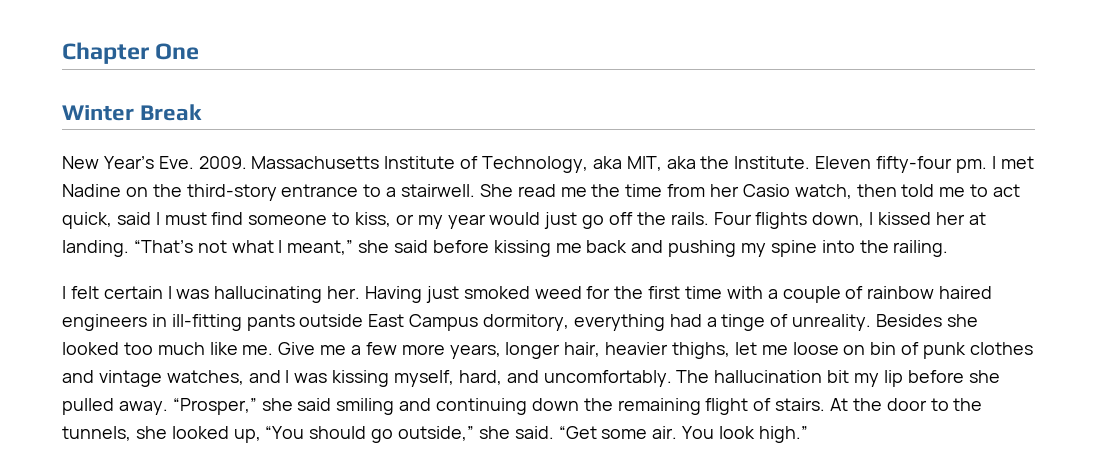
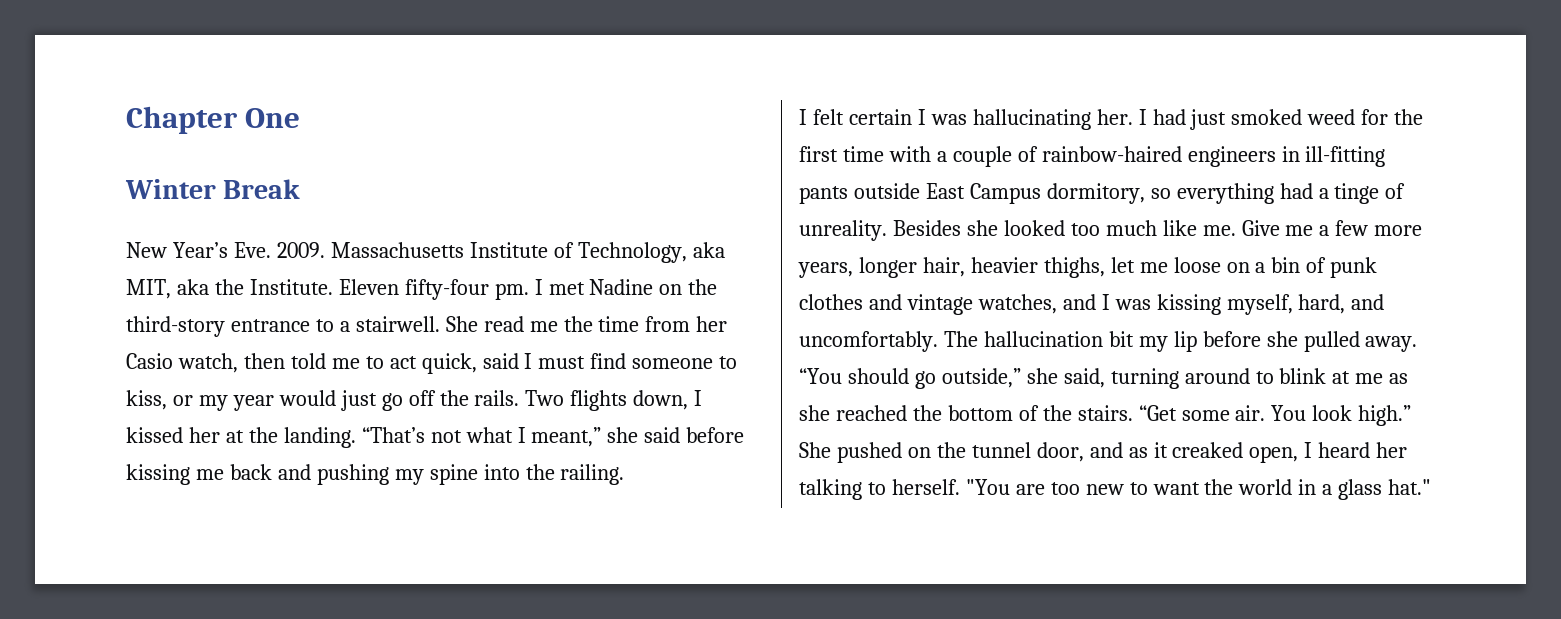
- Four flights down, I kissed her at landing.
+ Two flights down, I kissed her at the landing.
- Having just smoked weed for the first time with a couple of rainbow haired engineers in ill-fitting pants outside East Campus dormitory, everything had a tinge of unreality.
+ I had just smoked weed for the first time with a couple of rainbow-haired engineers in ill-fitting pants outside East Campus dormitory, so everything had a tinge of unreality.
- Give me a few more years, longer hair, heavier thighs, let me loose on bin of punk clothes and vintage watches, and I was kissing myself, hard, and uncomfortably.
+ Give me a few more years, longer hair, heavier thighs, let me loose on a bin of punk clothes and vintage watches, and I was kissing myself, hard, and uncomfortably.
- “Prosper,” she said smiling and continuing down the remaining flight of stairs. At the door to the tunnels, she looked up, “You should go outside,” she said.
+ “You should go outside,” she said, turning around to blink at me as she reached the bottom of the stairs.
+ She pushed on the tunnel door, and as it creaked open, I heard her talking to herself. "You are too new to want the world in a glass hat."

